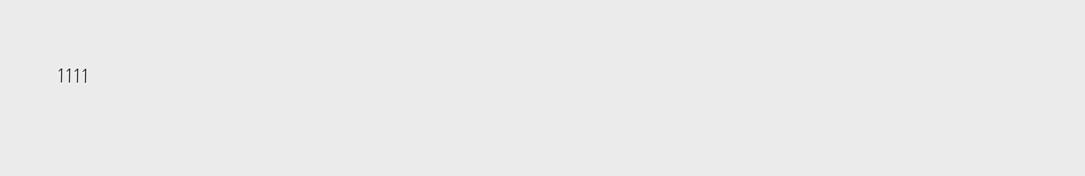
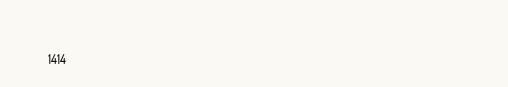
- 1111
+ 1414

